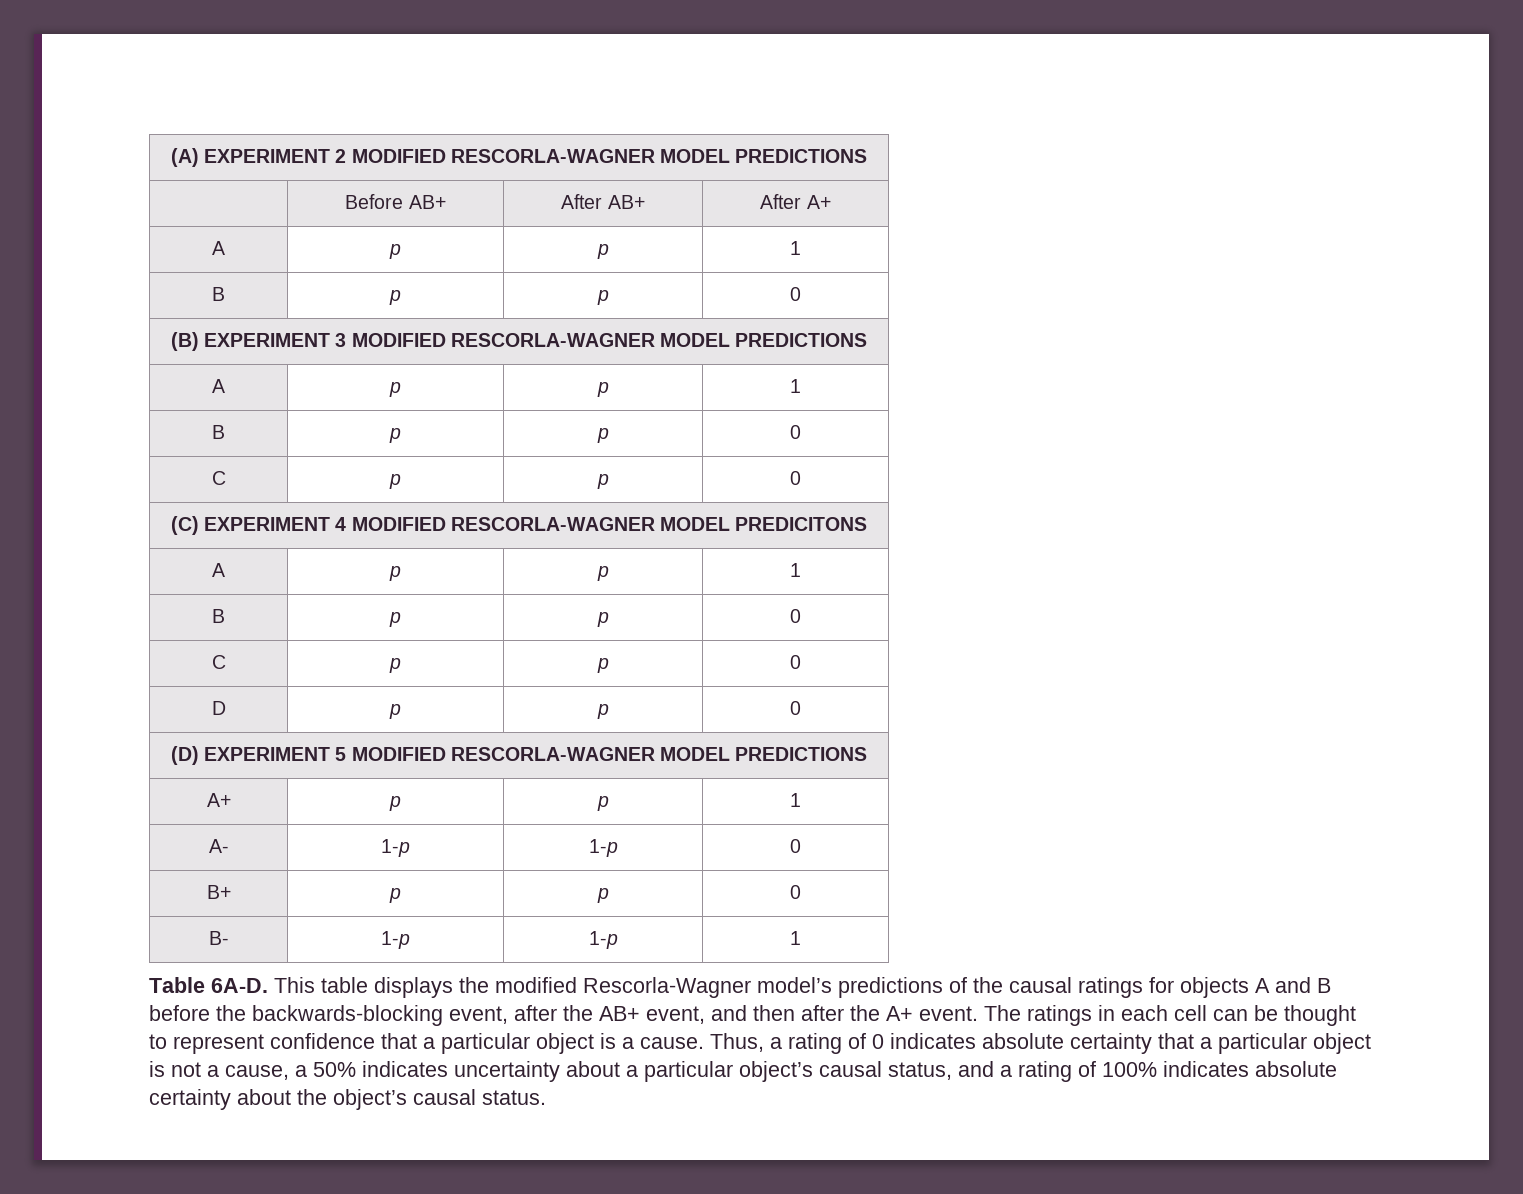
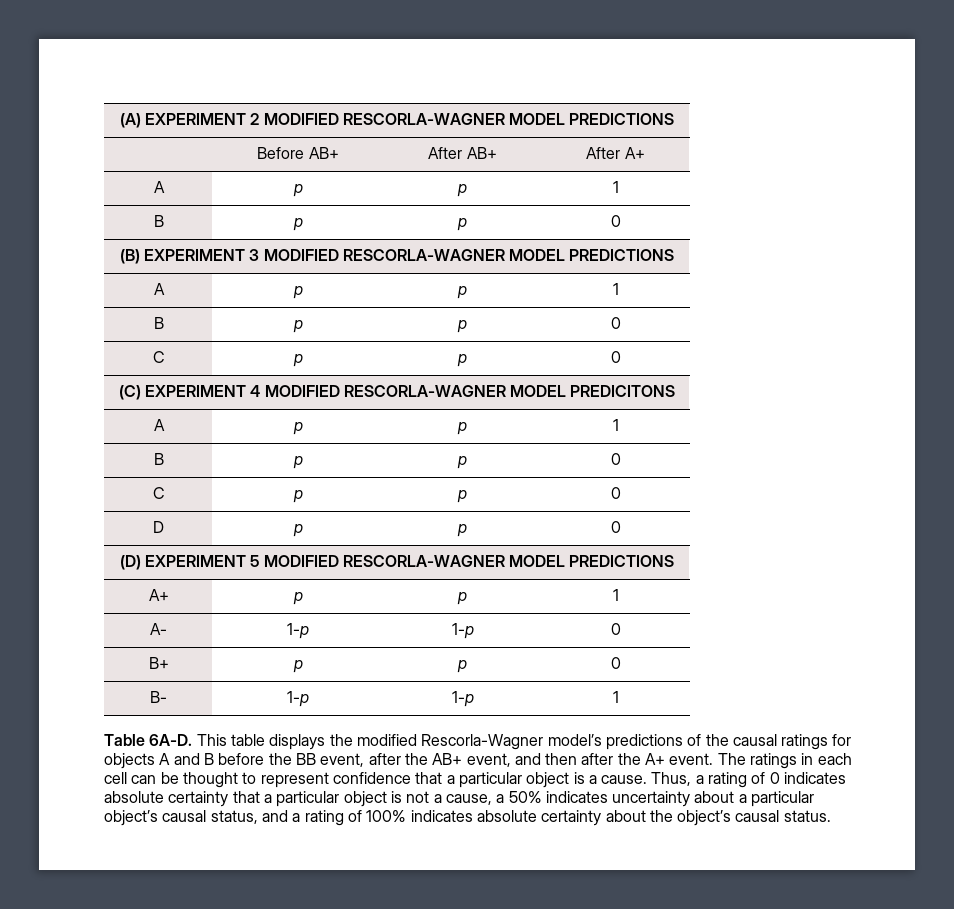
- This table displays the modified Rescorla-Wagner model’s predictions of the causal ratings for objects A and B before the backwards-blocking event, after the AB+ event, and then after the A+ event.
+ This table displays the modified Rescorla-Wagner model’s predictions of the causal ratings for objects A and B before the BB event, after the AB+ event, and then after the A+ event.

